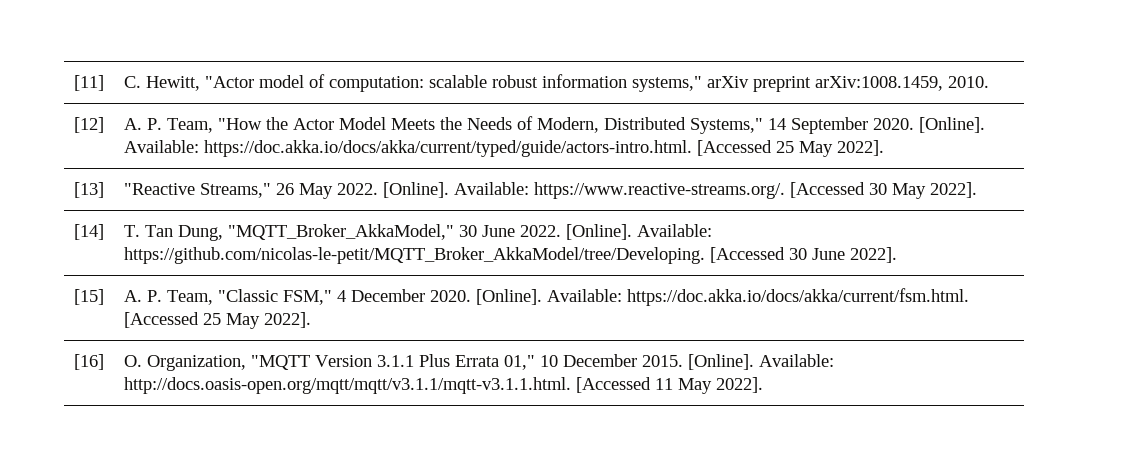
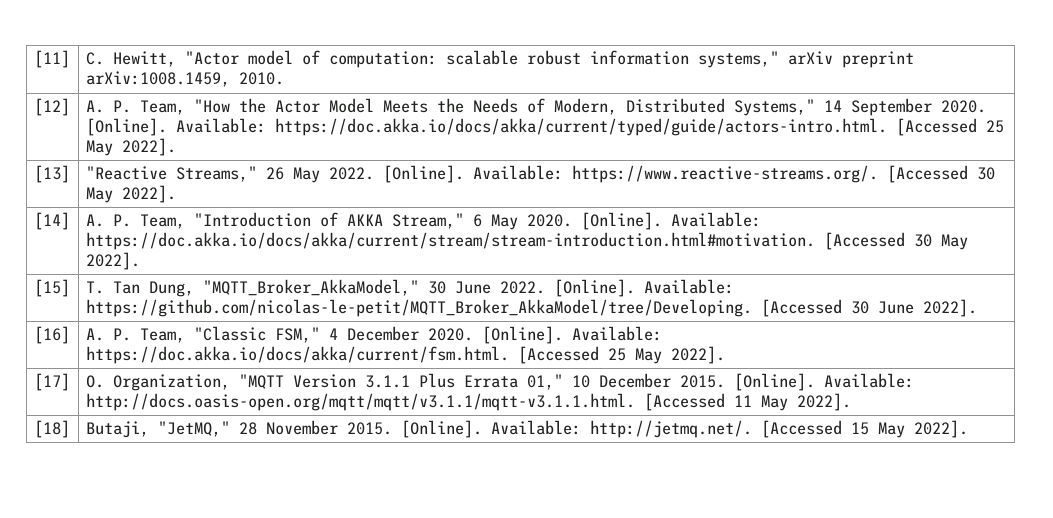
- [14] | T. Tan Dung, "MQTT_Broker_AkkaModel," 30 June 2022. [Online]. Available: https://github.com/nicolas-le-petit/MQTT_Broker_AkkaModel/tree/Developing. [Accessed 30 June 2022].
+ [14] | A. P. Team, "Introduction of AKKA Stream," 6 May 2020. [Online]. Available: https://doc.akka.io/docs/akka/current/stream/stream-introduction.html#motivation. [Accessed 30 May 2022].
+ [15] | T. Tan Dung, "MQTT_Broker_AkkaModel," 30 June 2022. [Online]. Available: https://github.com/nicolas-le-petit/MQTT_Broker_AkkaModel/tree/Developing. [Accessed 30 June 2022].
- [15] | A. P. Team, "Classic FSM," 4 December 2020. [Online]. Available: https://doc.akka.io/docs/akka/current/fsm.html. [Accessed 25 May 2022].
+ [16] | A. P. Team, "Classic FSM," 4 December 2020. [Online]. Available: https://doc.akka.io/docs/akka/current/fsm.html. [Accessed 25 May 2022].
- [16] | O. Organization, "MQTT Version 3.1.1 Plus Errata 01," 10 December 2015. [Online]. Available: http://docs.oasis-open.org/mqtt/mqtt/v3.1.1/mqtt-v3.1.1.html. [Accessed 11 May 2022].
+ [17] | O. Organization, "MQTT Version 3.1.1 Plus Errata 01," 10 December 2015. [Online]. Available: http://docs.oasis-open.org/mqtt/mqtt/v3.1.1/mqtt-v3.1.1.html. [Accessed 11 May 2022].
+ [18] | Butaji, "JetMQ," 28 November 2015. [Online]. Available: http://jetmq.net/. [Accessed 15 May 2022].

